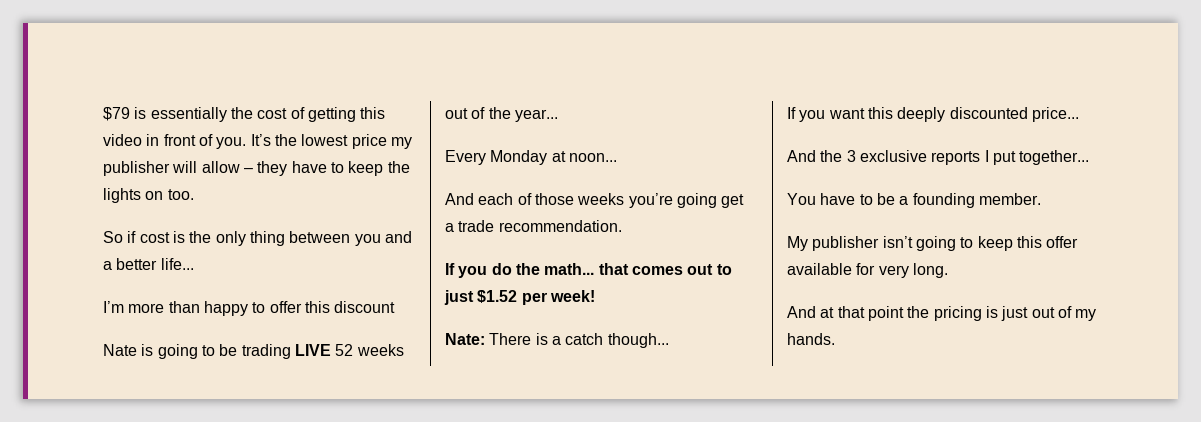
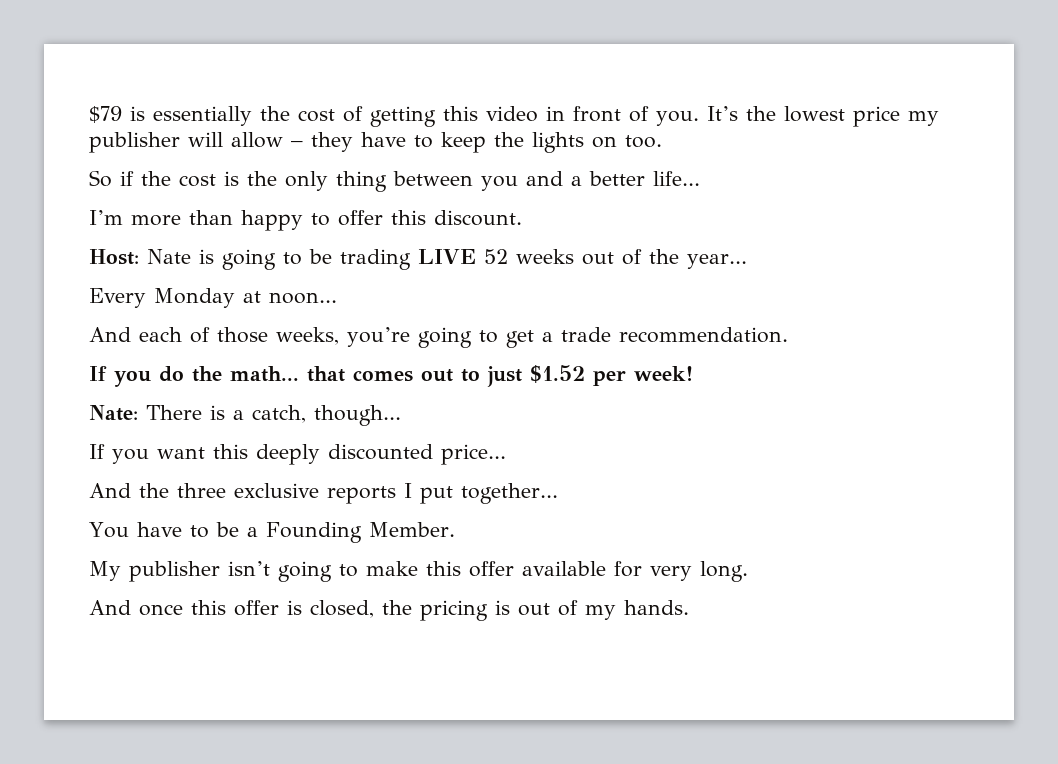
- So if cost is the only thing between you and a better life...
+ So if the cost is the only thing between you and a better life...
- I’m more than happy to offer this discount
- Nate is going to be trading LIVE 52 weeks out of the year...
+ I’m more than happy to offer this discount.
+ Host: Nate is going to be trading LIVE 52 weeks out of the year...
- And each of those weeks you’re going get a trade recommendation.
+ And each of those weeks, you’re going to get a trade recommendation.
- Nate: There is a catch though...
+ Nate: There is a catch, though...
- And the 3 exclusive reports I put together...
+ And the three exclusive reports I put together...
- You have to be a founding member.
+ You have to be a Founding Member.
- My publisher isn’t going to keep this offer available for very long.
+ My publisher isn’t going to make this offer available for very long.
- And at that point the pricing is just out of my hands.
+ And once this offer is closed, the pricing is out of my hands.

